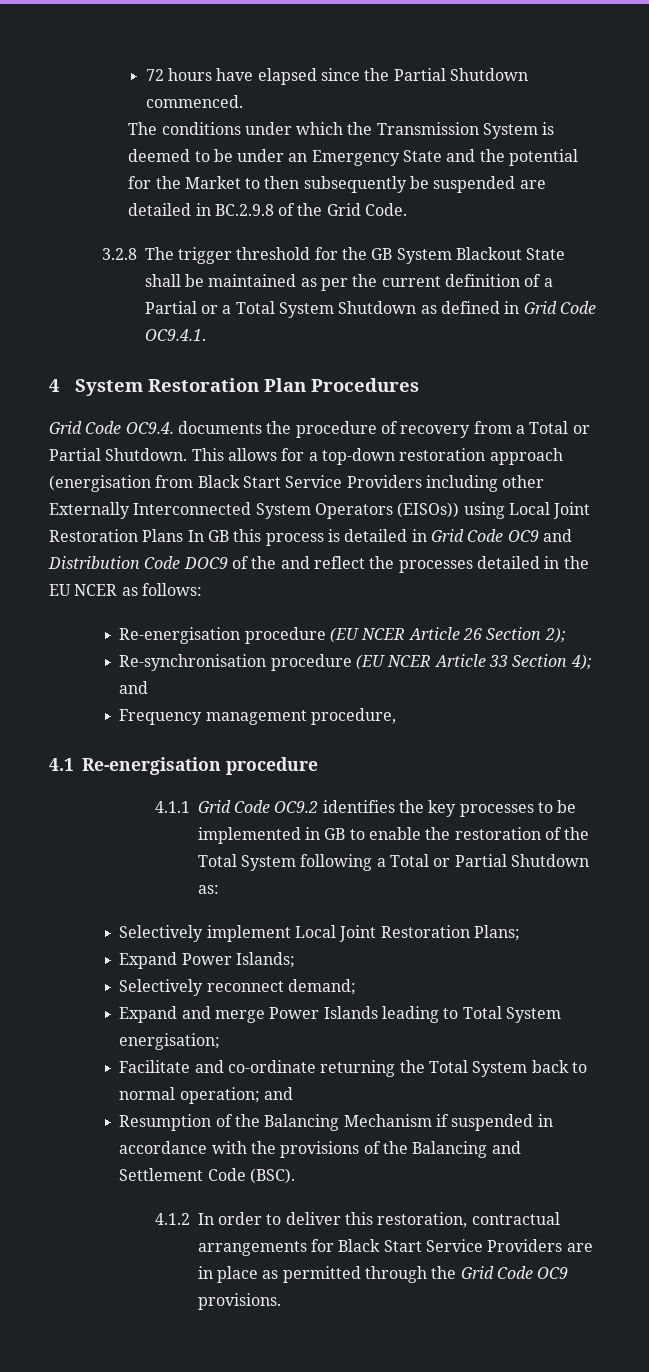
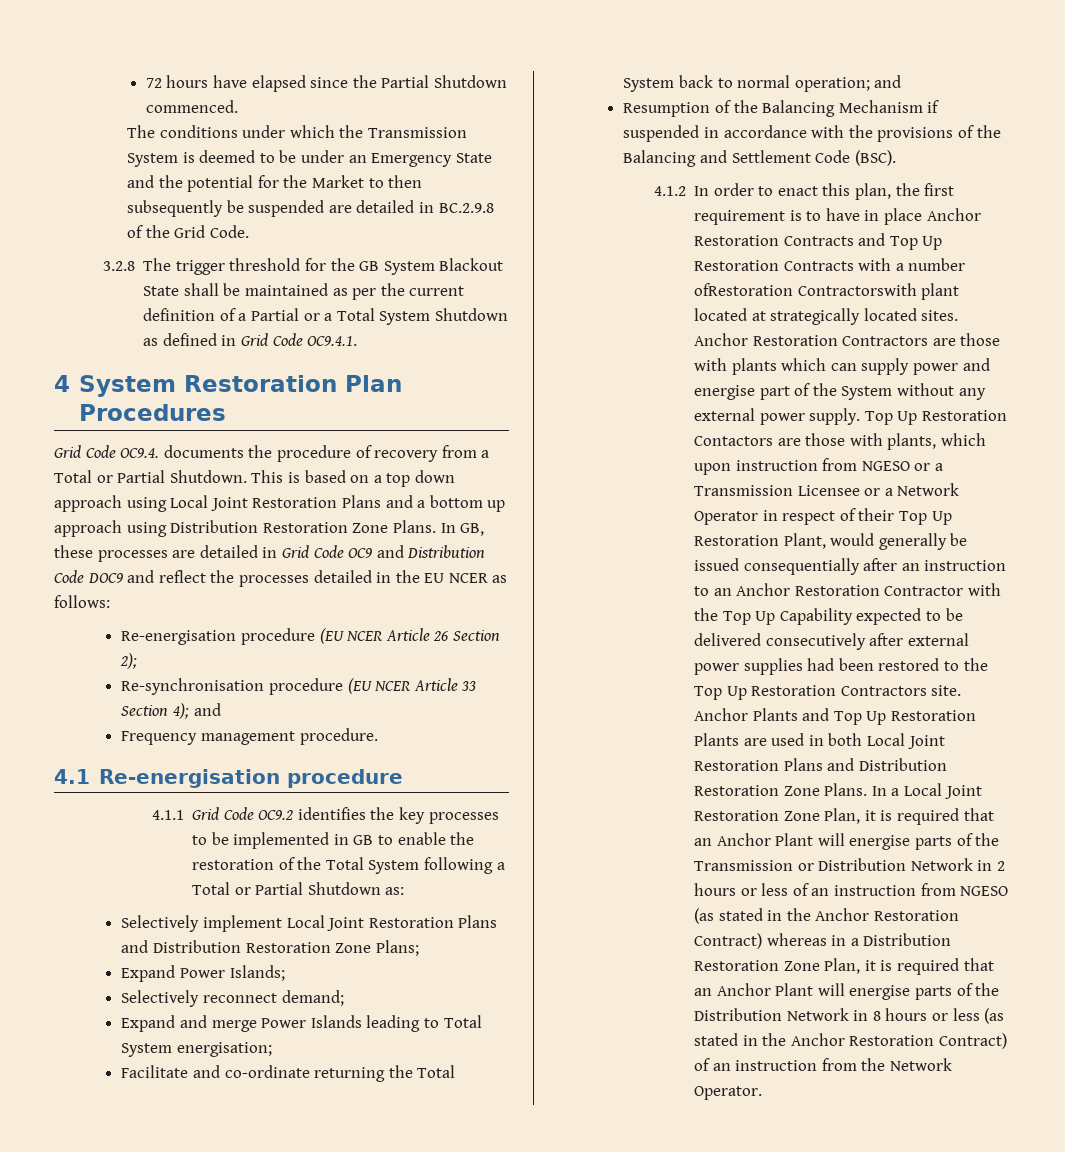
- This allows for a top-down restoration approach (energisation from Black Start Service Providers including other Externally Interconnected System Operators (EISOs)) using Local Joint Restoration Plans In GB this process is detailed in Grid Code OC9 and Distribution Code DOC9 of the and reflect the processes detailed in the EU NCER as follows:
+ This is based on a top down approach using Local Joint Restoration Plans and a bottom up approach using Distribution Restoration Zone Plans. In GB, these processes are detailed in Grid Code OC9 and Distribution Code DOC9 and reflect the processes detailed in the EU NCER as follows:
- Frequency management procedure,
+ Frequency management procedure.
- Selectively implement Local Joint Restoration Plans;
+ Selectively implement Local Joint Restoration Plans and Distribution Restoration Zone Plans;
- 4.1.2 In order to deliver this restoration, contractual arrangements for Black Start Service Providers are in place as permitted through the Grid Code OC9 provisions.
+ 4.1.2 In order to enact this plan, the first requirement is to have in place Anchor Restoration Contracts and Top Up Restoration Contracts with a number ofRestoration Contractorswith plant located at strategically located sites. Anchor Restoration Contractors are those with plants which can supply power and energise part of the System without any external power supply. Top Up Restoration Contactors are those with plants, which upon instruction from NGESO or a Transmission Licensee or a Network Operator in respect of their Top Up Restoration Plant, would generally be issued consequentially after an instruction to an Anchor Restoration Contractor with the Top Up Capability expected to be delivered consecutively after external power supplies had been restored to the Top Up Restoration Contractors site. Anchor Plants and Top Up Restoration Plants are used in both Local Joint Restoration Plans and Distribution Restoration Zone Plans. In a Local Joint Restoration Zone Plan, it is required that an Anchor Plant will energise parts of the Transmission or Distribution Network in 2 hours or less of an instruction from NGESO (as stated in the Anchor Restoration Contract) whereas in a Distribution Restoration Zone Plan, it is required that an Anchor Plant will energise parts of the Distribution Network in 8 hours or less (as stated in the Anchor Restoration Contract) of an instruction from the Network Operator.

